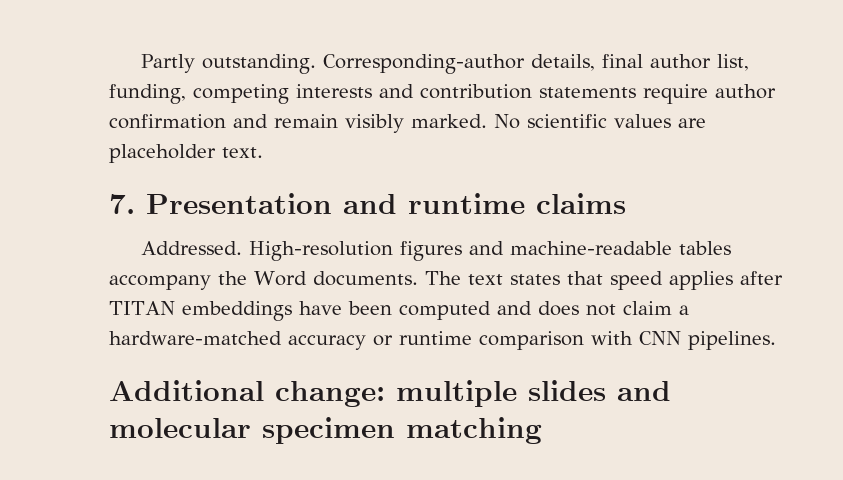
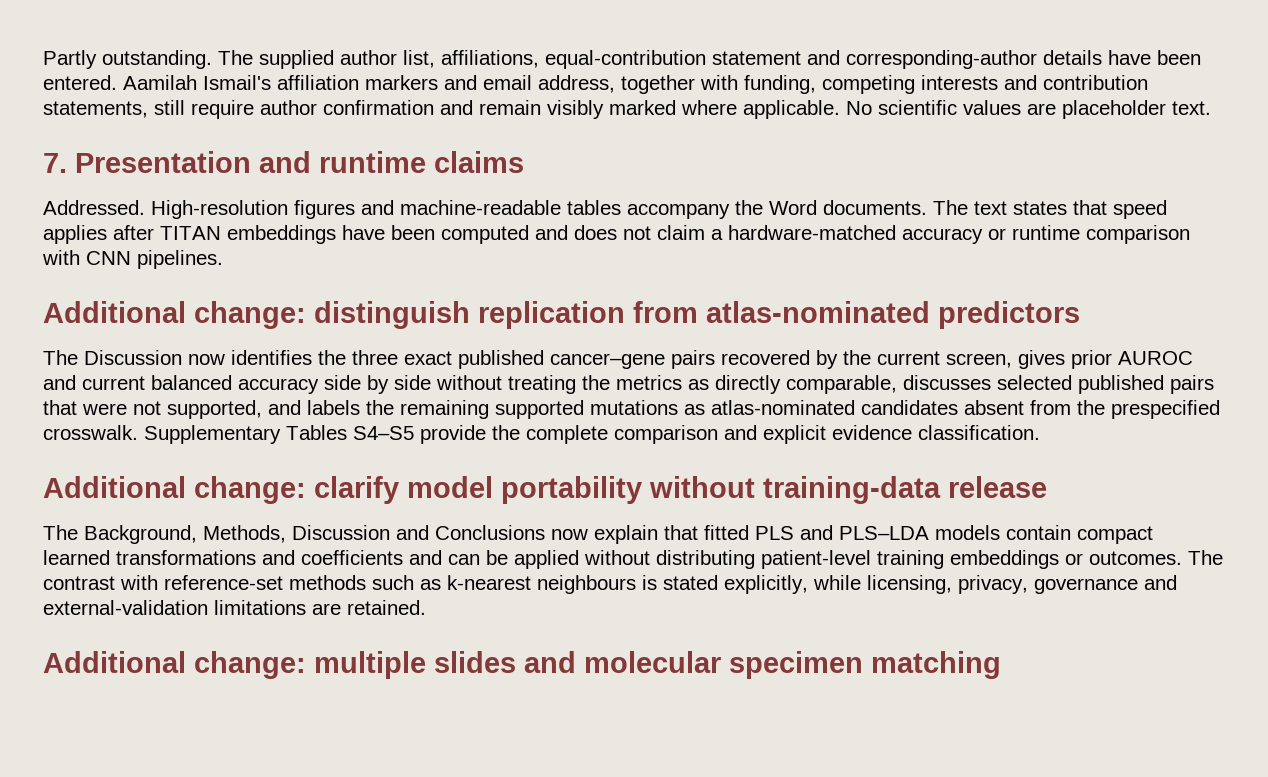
- Corresponding-author details, final author list, funding, competing interests and contribution statements require author confirmation and remain visibly marked.
+ The supplied author list, affiliations, equal-contribution statement and corresponding-author details have been entered. Aamilah Ismail's affiliation markers and email address, together with funding, competing interests and contribution statements, still require author confirmation and remain visibly marked where applicable.
+ Additional change: distinguish replication from atlas-nominated predictors
+ The Discussion now identifies the three exact published cancer–gene pairs recovered by the current screen, gives prior AUROC and current balanced accuracy side by side without treating the metrics as directly comparable, discusses selected published pairs that were not supported, and labels the remaining supported mutations as atlas-nominated candidates absent from the prespecified crosswalk. Supplementary Tables S4–S5 provide the complete comparison and explicit evidence classification.
+ Additional change: clarify model portability without training-data release
+ The Background, Methods, Discussion and Conclusions now explain that fitted PLS and PLS–LDA models contain compact learned transformations and coefficients and can be applied without distributing patient-level training embeddings or outcomes. The contrast with reference-set methods such as k-nearest neighbours is stated explicitly, while licensing, privacy, governance and external-validation limitations are retained.

